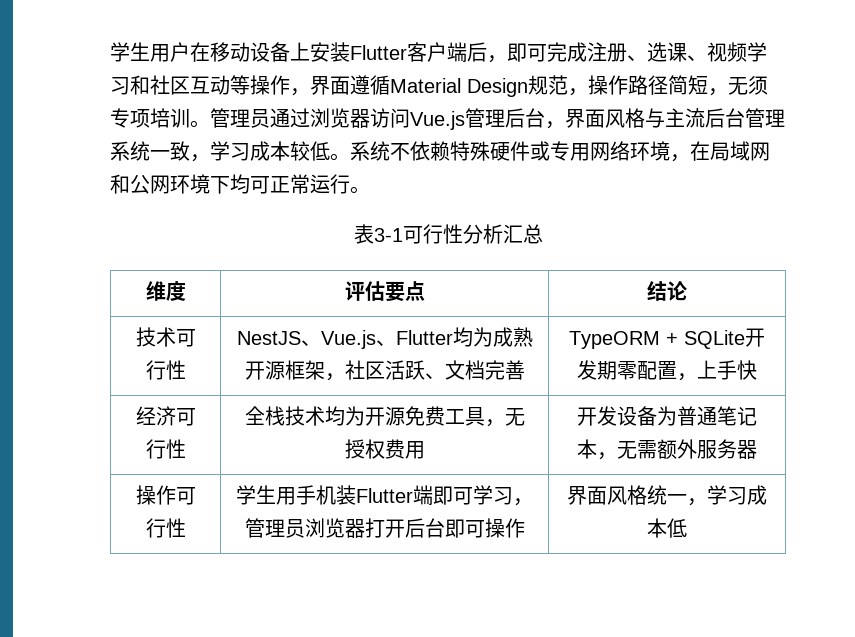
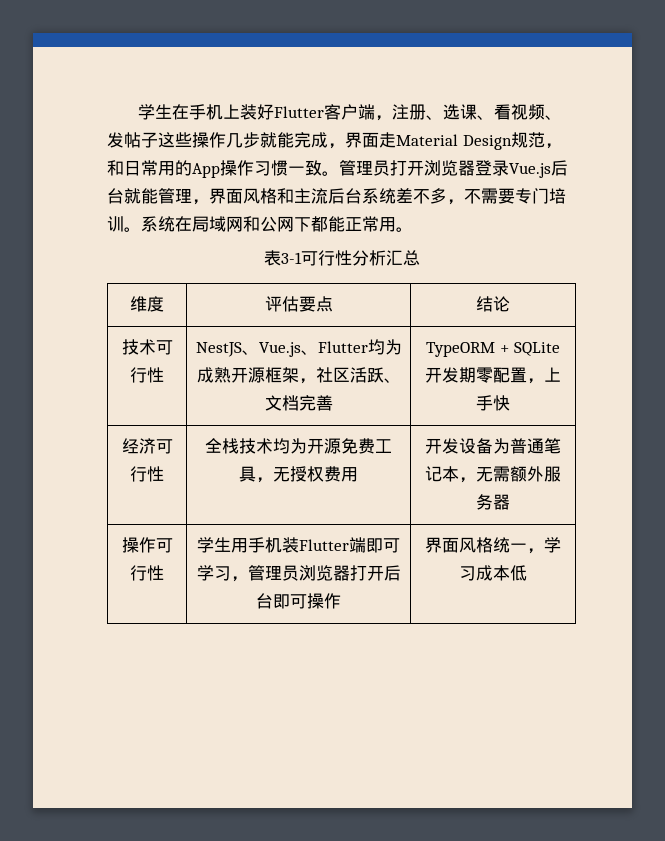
- 学生用户在移动设备上安装Flutter客户端后，即可完成注册、选课、视频学习和社区互动等操作，界面遵循Material Design规范，操作路径简短，无须专项培训。管理员通过浏览器访问Vue.js管理后台，界面风格与主流后台管理系统一致，学习成本较低。系统不依赖特殊硬件或专用网络环境，在局域网和公网环境下均可正常运行。
+ 学生在手机上装好Flutter客户端，注册、选课、看视频、发帖子这些操作几步就能完成，界面走Material Design规范，和日常用的App操作习惯一致。管理员打开浏览器登录Vue.js后台就能管理，界面风格和主流后台系统差不多，不需要专门培训。系统在局域网和公网下都能正常用。

